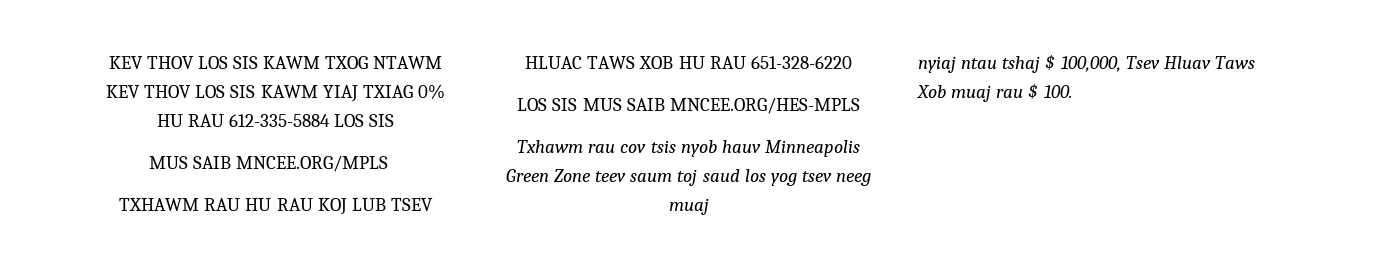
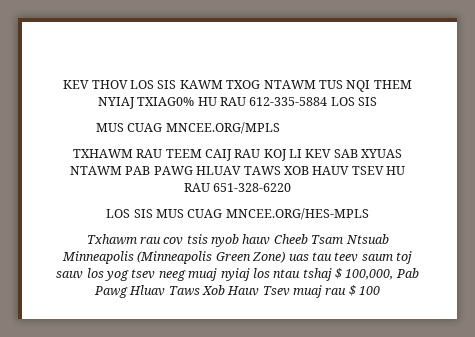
- KEV THOV LOS SIS KAWM TXOG NTAWM KEV THOV LOS SIS KAWM YIAJ TXIAG 0% HU RAU 612-335-5884 LOS SIS
+ KEV THOV LOS SIS KAWM TXOG NTAWM TUS NQI THEM NYIAJ TXIAG0% HU RAU 612-335-5884 LOS SIS
- MUS SAIB MNCEE.ORG/MPLS
+ MUS CUAG MNCEE.ORG/MPLS
- TXHAWM RAU HU RAU KOJ LUB TSEV HLUAC TAWS XOB HU RAU 651-328-6220
+ TXHAWM RAU TEEM CAIJ RAU KOJ LI KEV SAB XYUAS NTAWM PAB PAWG HLUAV TAWS XOB HAUV TSEV HU RAU 651-328-6220
- LOS SIS MUS SAIB MNCEE.ORG/HES-MPLS
+ LOS SIS MUS CUAG MNCEE.ORG/HES-MPLS
- Txhawm rau cov tsis nyob hauv Minneapolis Green Zone teev saum toj saud los yog tsev neeg muaj
- nyiaj ntau tshaj $ 100,000, Tsev Hluav Taws Xob muaj rau $ 100.
+ Txhawm rau cov tsis nyob hauv Cheeb Tsam Ntsuab Minneapolis (Minneapolis Green Zone) uas tau teev saum toj sauv los yog tsev neeg muaj nyiaj los ntau tshaj $ 100,000, Pab Pawg Hluav Taws Xob Hauv Tsev muaj rau $ 100

